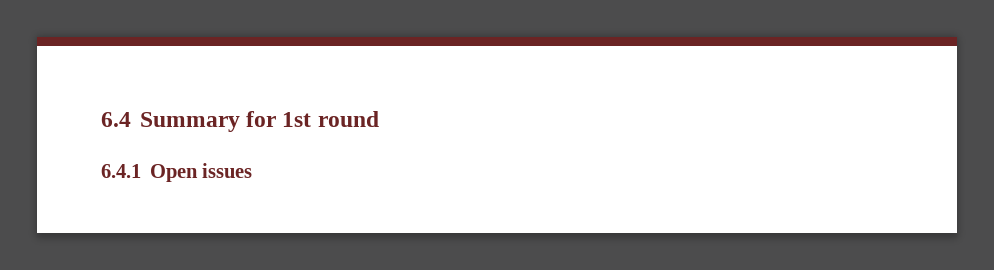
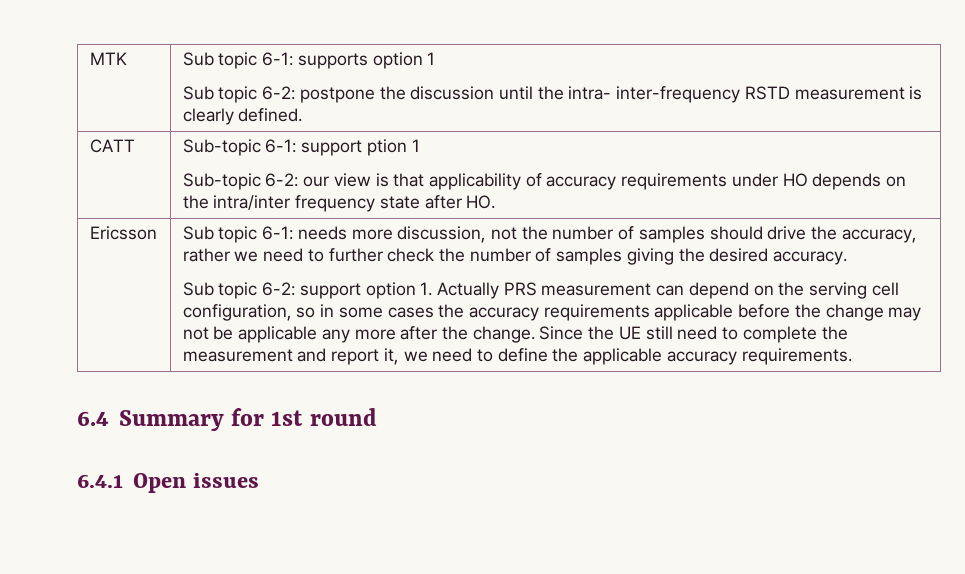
+ MTK | Sub topic 6-1: supports option 1
+ Sub topic 6-2: postpone the discussion until the intra- inter-frequency RSTD measurement is clearly defined.
+ CATT | Sub-topic 6-1: support ption 1
+ Sub-topic 6-2: our view is that applicability of accuracy requirements under HO depends on the intra/inter frequency state after HO.
+ Ericsson | Sub topic 6-1: needs more discussion, not the number of samples should drive the accuracy, rather we need to further check the number of samples giving the desired accuracy.
+ Sub topic 6-2: support option 1. Actually PRS measurement can depend on the serving cell configuration, so in some cases the accuracy requirements applicable before the change may not be applicable any more after the change. Since the UE still need to complete the measurement and report it, we need to define the applicable accuracy requirements.

